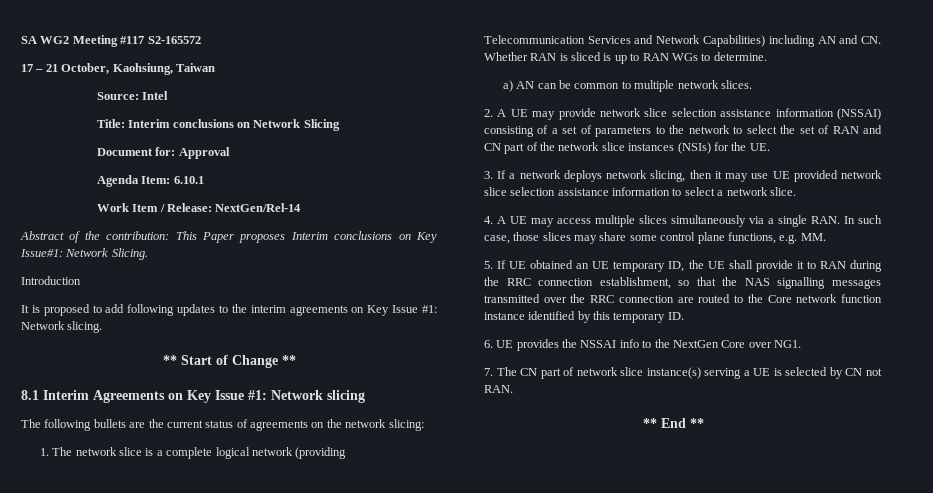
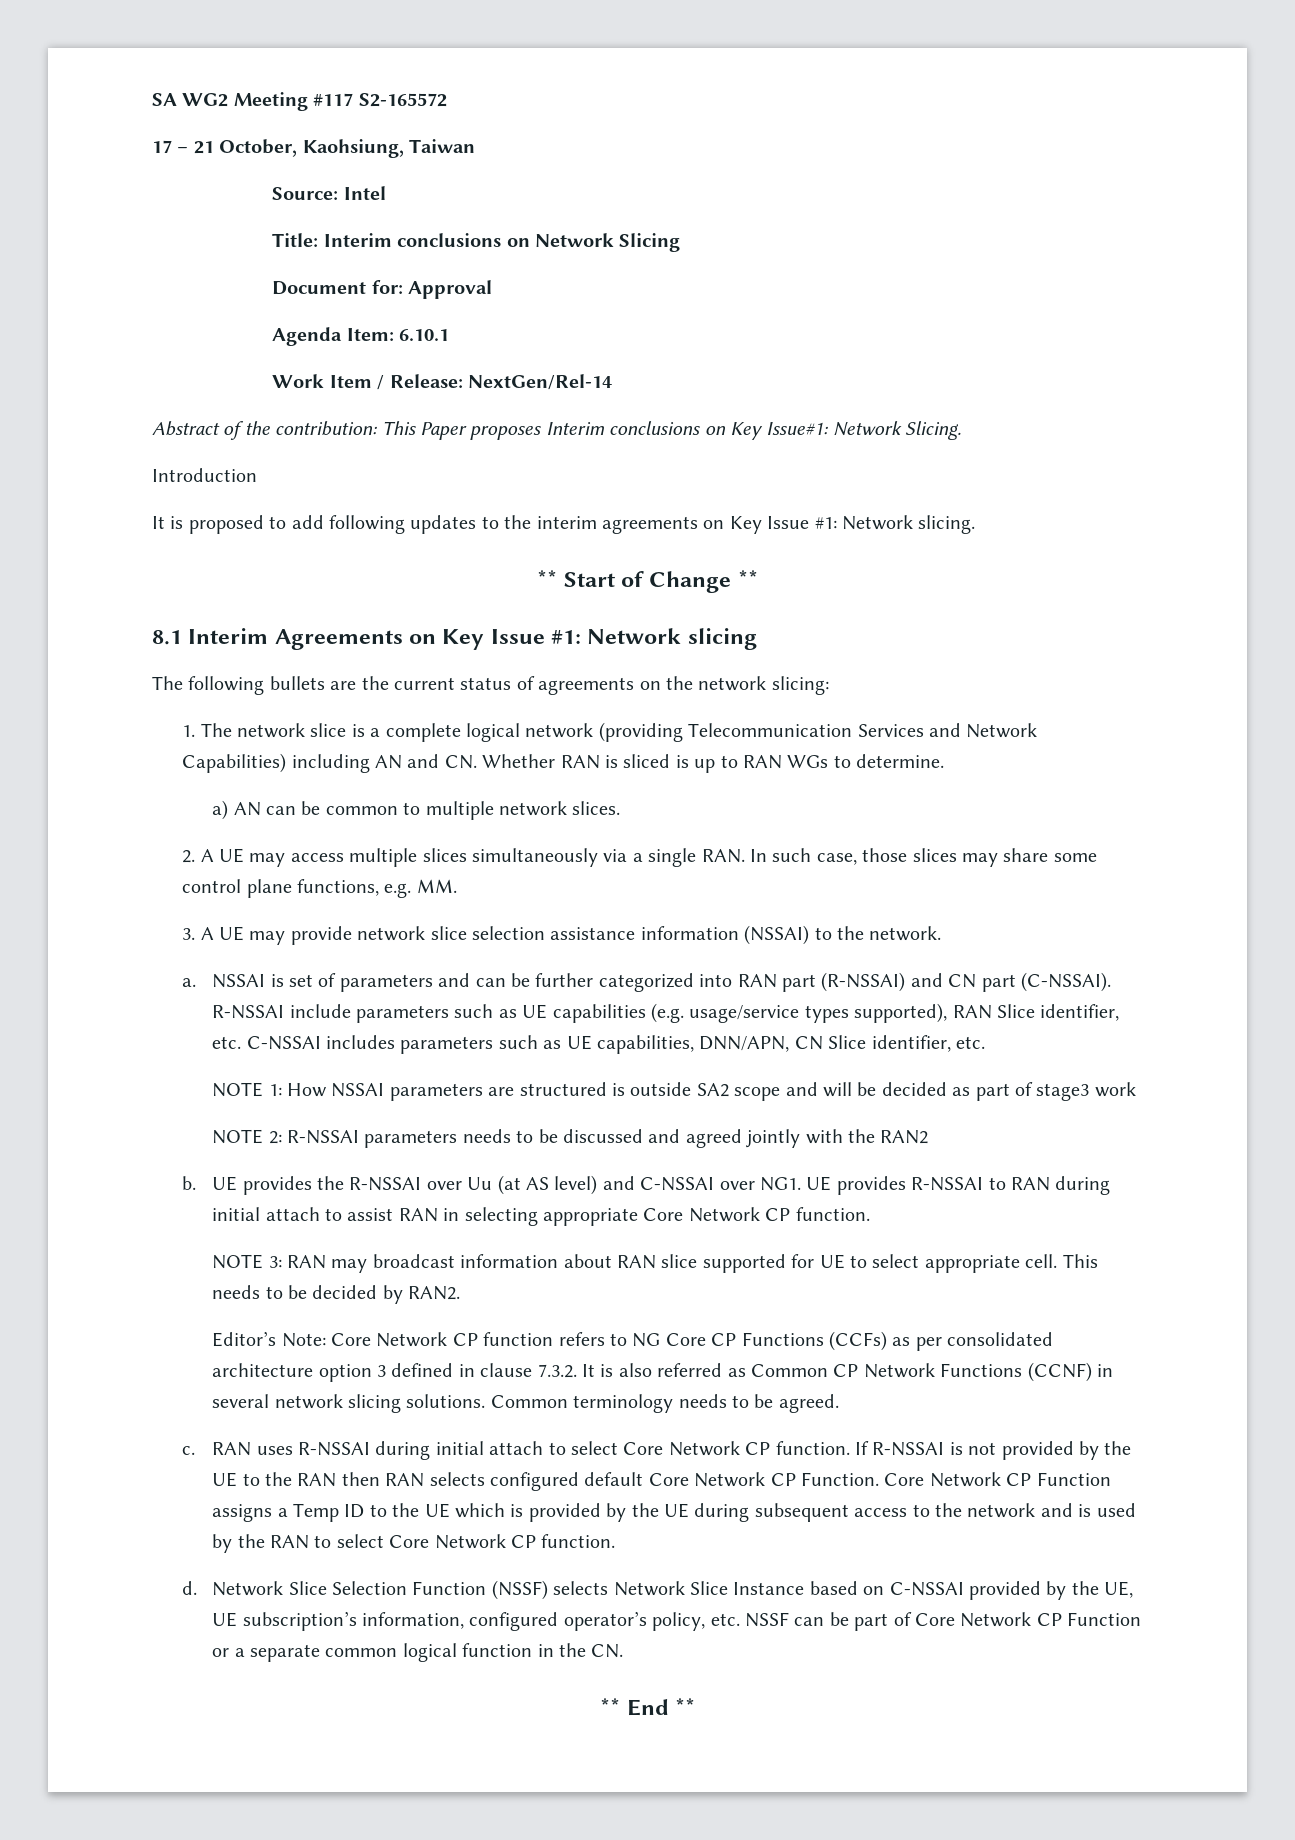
- 2. A UE may provide network slice selection assistance information (NSSAI) consisting of a set of parameters to the network to select the set of RAN and CN part of the network slice instances (NSIs) for the UE.
- 3. If a network deploys network slicing, then it may use UE provided network slice selection assistance information to select a network slice.
- 4. A UE may access multiple slices simultaneously via a single RAN. In such case, those slices may share some control plane functions, e.g. MM.
+ 2. A UE may access multiple slices simultaneously via a single RAN. In such case, those slices may share some control plane functions, e.g. MM.
- 5. If UE obtained an UE temporary ID, the UE shall provide it to RAN during the RRC connection establishment, so that the NAS signalling messages transmitted over the RRC connection are routed to the Core network function instance identified by this temporary ID.
- 6. UE provides the NSSAI info to the NextGen Core over NG1.
- 7. The CN part of network slice instance(s) serving a UE is selected by CN not RAN.
+ 3. A UE may provide network slice selection assistance information (NSSAI) to the network.
+ a. NSSAI is set of parameters and can be further categorized into RAN part (R-NSSAI) and CN part (C-NSSAI). R-NSSAI include parameters such as UE capabilities (e.g. usage/service types supported), RAN Slice identifier, etc. C-NSSAI includes parameters such as UE capabilities, DNN/APN, CN Slice identifier, etc.
+ NOTE 1: How NSSAI parameters are structured is outside SA2 scope and will be decided as part of stage3 work
+ NOTE 2: R-NSSAI parameters needs to be discussed and agreed jointly with the RAN2
+ b. UE provides the R-NSSAI over Uu (at AS level) and C-NSSAI over NG1. UE provides R-NSSAI to RAN during initial attach to assist RAN in selecting appropriate Core Network CP function.
+ NOTE 3: RAN may broadcast information about RAN slice supported for UE to select appropriate cell. This needs to be decided by RAN2.
+ Editor’s Note: Core Network CP function refers to NG Core CP Functions (CCFs) as per consolidated architecture option 3 defined in clause 7.3.2. It is also referred as Common CP Network Functions (CCNF) in several network slicing solutions. Common terminology needs to be agreed.
+ c. RAN uses R-NSSAI during initial attach to select Core Network CP function. If R-NSSAI is not provided by the UE to the RAN then RAN selects configured default Core Network CP Function. Core Network CP Function assigns a Temp ID to the UE which is provided by the UE during subsequent access to the network and is used by the RAN to select Core Network CP function.
+ d. Network Slice Selection Function (NSSF) selects Network Slice Instance based on C-NSSAI provided by the UE, UE subscription’s information, configured operator’s policy, etc. NSSF can be part of Core Network CP Function or a separate common logical function in the CN.

